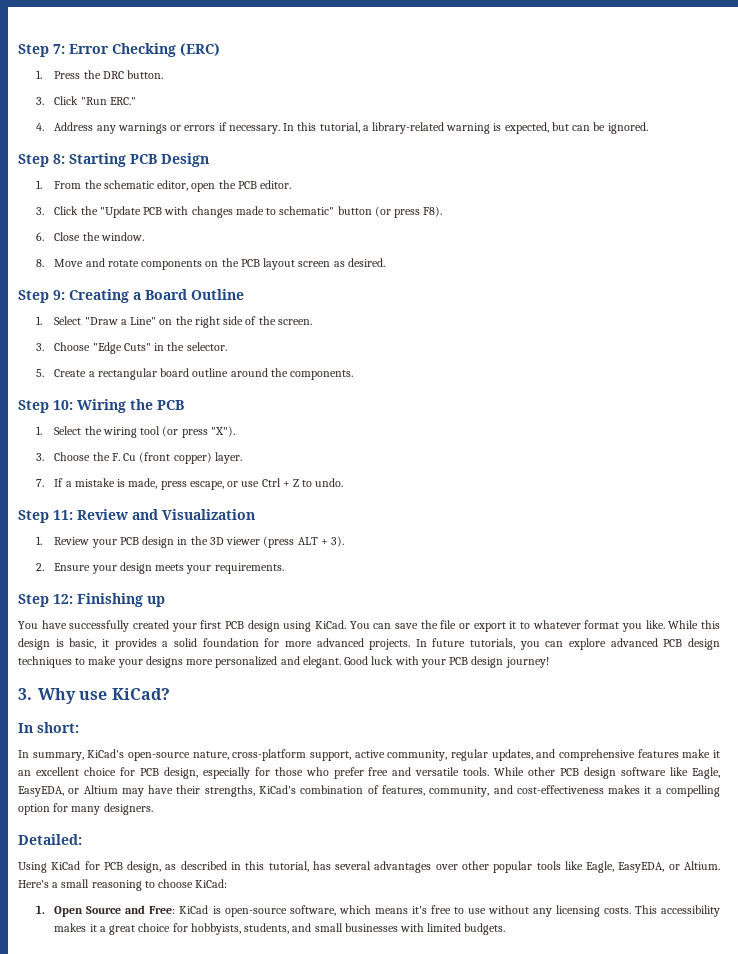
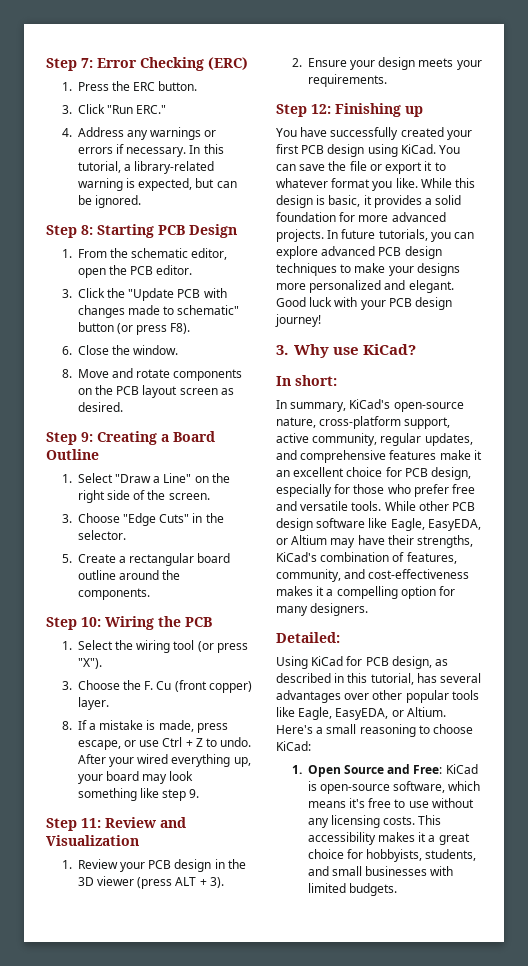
- 1. Press the DRC button.
+ 1. Press the ERC button.
- 7. If a mistake is made, press escape, or use Ctrl + Z to undo.
+ 8. If a mistake is made, press escape, or use Ctrl + Z to undo. After your wired everything up, your board may look something like step 9.

